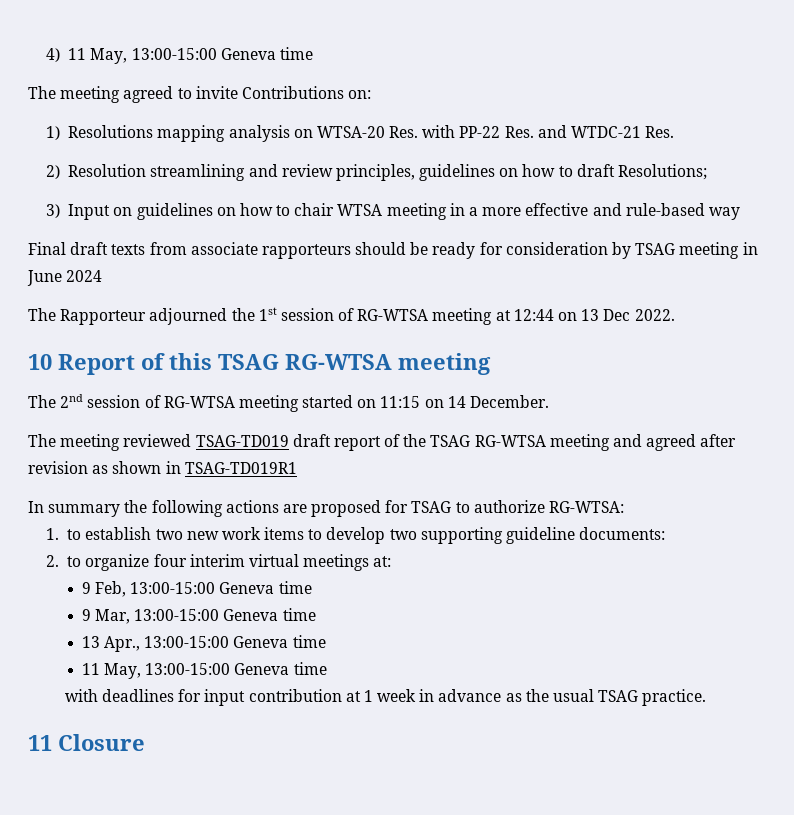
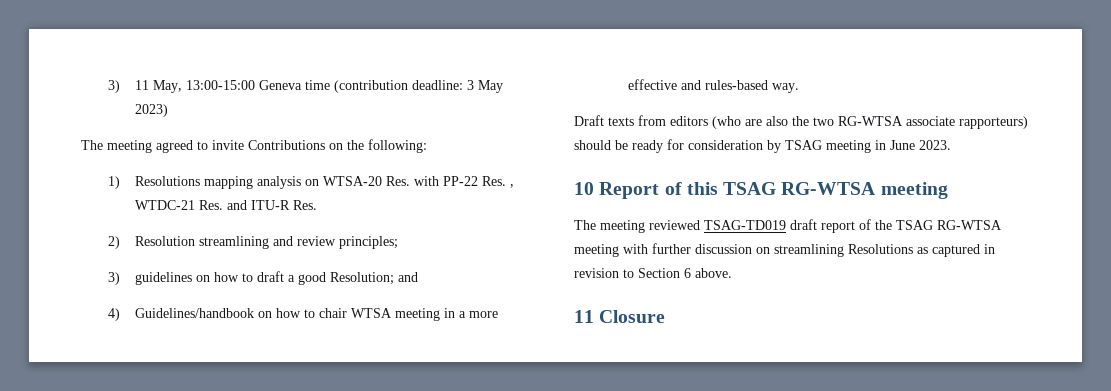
- 4) 11 May, 13:00-15:00 Geneva time
+ 3) 11 May, 13:00-15:00 Geneva time (contribution deadline: 3 May 2023)
- The meeting agreed to invite Contributions on:
+ The meeting agreed to invite Contributions on the following:
- 1) Resolutions mapping analysis on WTSA-20 Res. with PP-22 Res. and WTDC-21 Res.
+ 1) Resolutions mapping analysis on WTSA-20 Res. with PP-22 Res. , WTDC-21 Res. and ITU-R Res.
- 2) Resolution streamlining and review principles, guidelines on how to draft Resolutions;
- 3) Input on guidelines on how to chair WTSA meeting in a more effective and rule-based way
- Final draft texts from associate rapporteurs should be ready for consideration by TSAG meeting in June 2024
- The Rapporteur adjourned the 1st session of RG-WTSA meeting at 12:44 on 13 Dec 2022.
+ 2) Resolution streamlining and review principles;
+ 3) guidelines on how to draft a good Resolution; and
+ 4) Guidelines/handbook on how to chair WTSA meeting in a more effective and rules-based way.
+ Draft texts from editors (who are also the two RG-WTSA associate rapporteurs) should be ready for consideration by TSAG meeting in June 2023.
- The 2nd session of RG-WTSA meeting started on 11:15 on 14 December.
- The meeting reviewed TSAG-TD019 draft report of the TSAG RG-WTSA meeting and agreed after revision as shown in TSAG-TD019R1
- In summary the following actions are proposed for TSAG to authorize RG-WTSA:
- 1. to establish two new work items to develop two supporting guideline documents:
- 2. to organize four interim virtual meetings at:
- 9 Feb, 13:00-15:00 Geneva time
- 9 Mar, 13:00-15:00 Geneva time
- 13 Apr., 13:00-15:00 Geneva time
- 11 May, 13:00-15:00 Geneva time
- with deadlines for input contribution at 1 week in advance as the usual TSAG practice.
+ The meeting reviewed TSAG-TD019 draft report of the TSAG RG-WTSA meeting with further discussion on streamlining Resolutions as captured in revision to Section 6 above.

